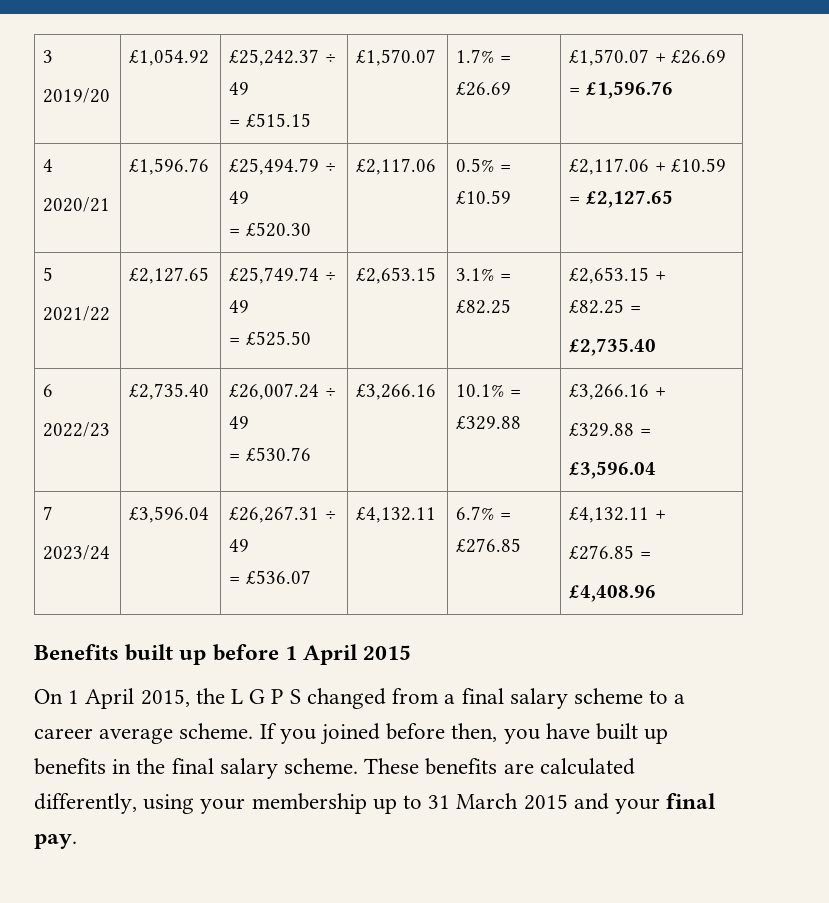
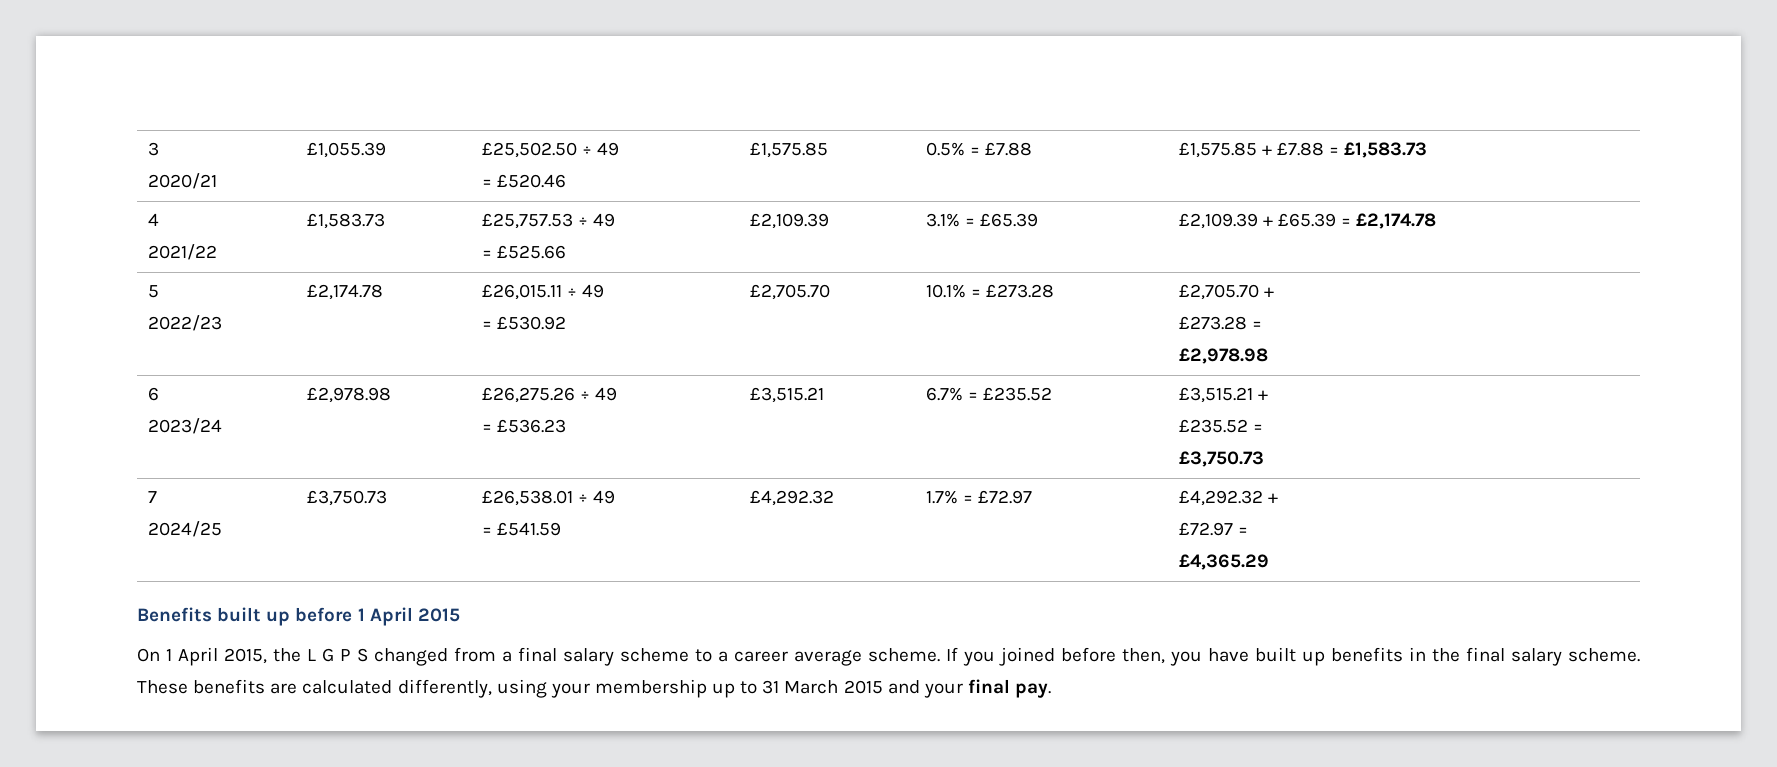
  3
- 2019/20 | £1,054.92 | £25,242.37 ÷ 49
- = £515.15 | £1,570.07 | 1.7% = £26.69 | £1,570.07 + £26.69 = £1,596.76
+ 2020/21 | £1,055.39 | £25,502.50 ÷ 49
+ = £520.46 | £1,575.85 | 0.5% = £7.88 | £1,575.85 + £7.88 = £1,583.73
  4
- 2020/21 | £1,596.76 | £25,494.79 ÷ 49
- = £520.30 | £2,117.06 | 0.5% = £10.59 | £2,117.06 + £10.59 = £2,127.65
+ 2021/22 | £1,583.73 | £25,757.53 ÷ 49
+ = £525.66 | £2,109.39 | 3.1% = £65.39 | £2,109.39 + £65.39 = £2,174.78
  5
- 2021/22 | £2,127.65 | £25,749.74 ÷ 49
- = £525.50 | £2,653.15 | 3.1% = £82.25 | £2,653.15 +
- £82.25 =
- £2,735.40
+ 2022/23 | £2,174.78 | £26,015.11 ÷ 49
+ = £530.92 | £2,705.70 | 10.1% = £273.28 | £2,705.70 +
+ £273.28 =
+ £2,978.98
  6
- 2022/23 | £2,735.40 | £26,007.24 ÷ 49
- = £530.76 | £3,266.16 | 10.1% = £329.88 | £3,266.16 +
- £329.88 =
- £3,596.04
+ 2023/24 | £2,978.98 | £26,275.26 ÷ 49
+ = £536.23 | £3,515.21 | 6.7% = £235.52 | £3,515.21 +
+ £235.52 =
+ £3,750.73
  7
- 2023/24 | £3,596.04 | £26,267.31 ÷ 49
- = £536.07 | £4,132.11 | 6.7% = £276.85 | £4,132.11 +
- £276.85 =
- £4,408.96
+ 2024/25 | £3,750.73 | £26,538.01 ÷ 49
+ = £541.59 | £4,292.32 | 1.7% = £72.97 | £4,292.32 +
+ £72.97 =
+ £4,365.29

